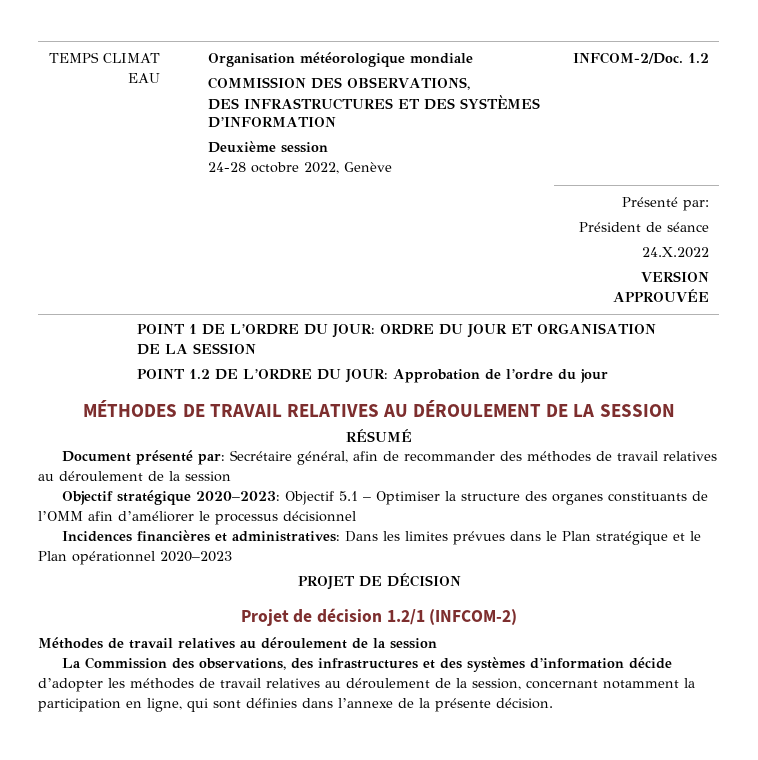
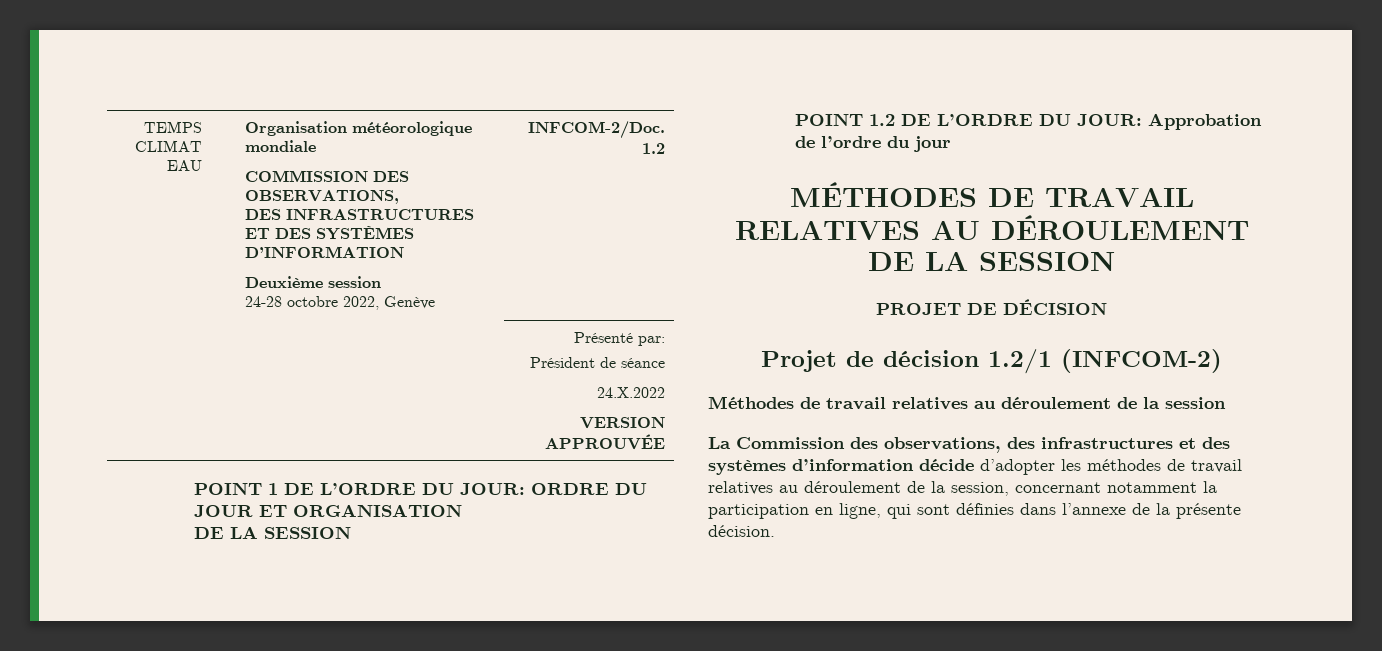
- RÉSUMÉ
- Document présenté par: Secrétaire général, afin de recommander des méthodes de travail relatives au déroulement de la session
- Objectif stratégique 2020–2023: Objectif 5.1 – Optimiser la structure des organes constituants de l’OMM afin d’améliorer le processus décisionnel
- Incidences financières et administratives: Dans les limites prévues dans le Plan stratégique et le Plan opérationnel 2020–2023

